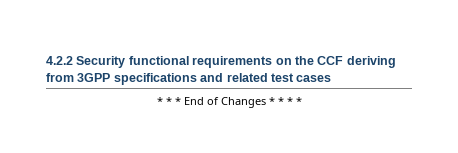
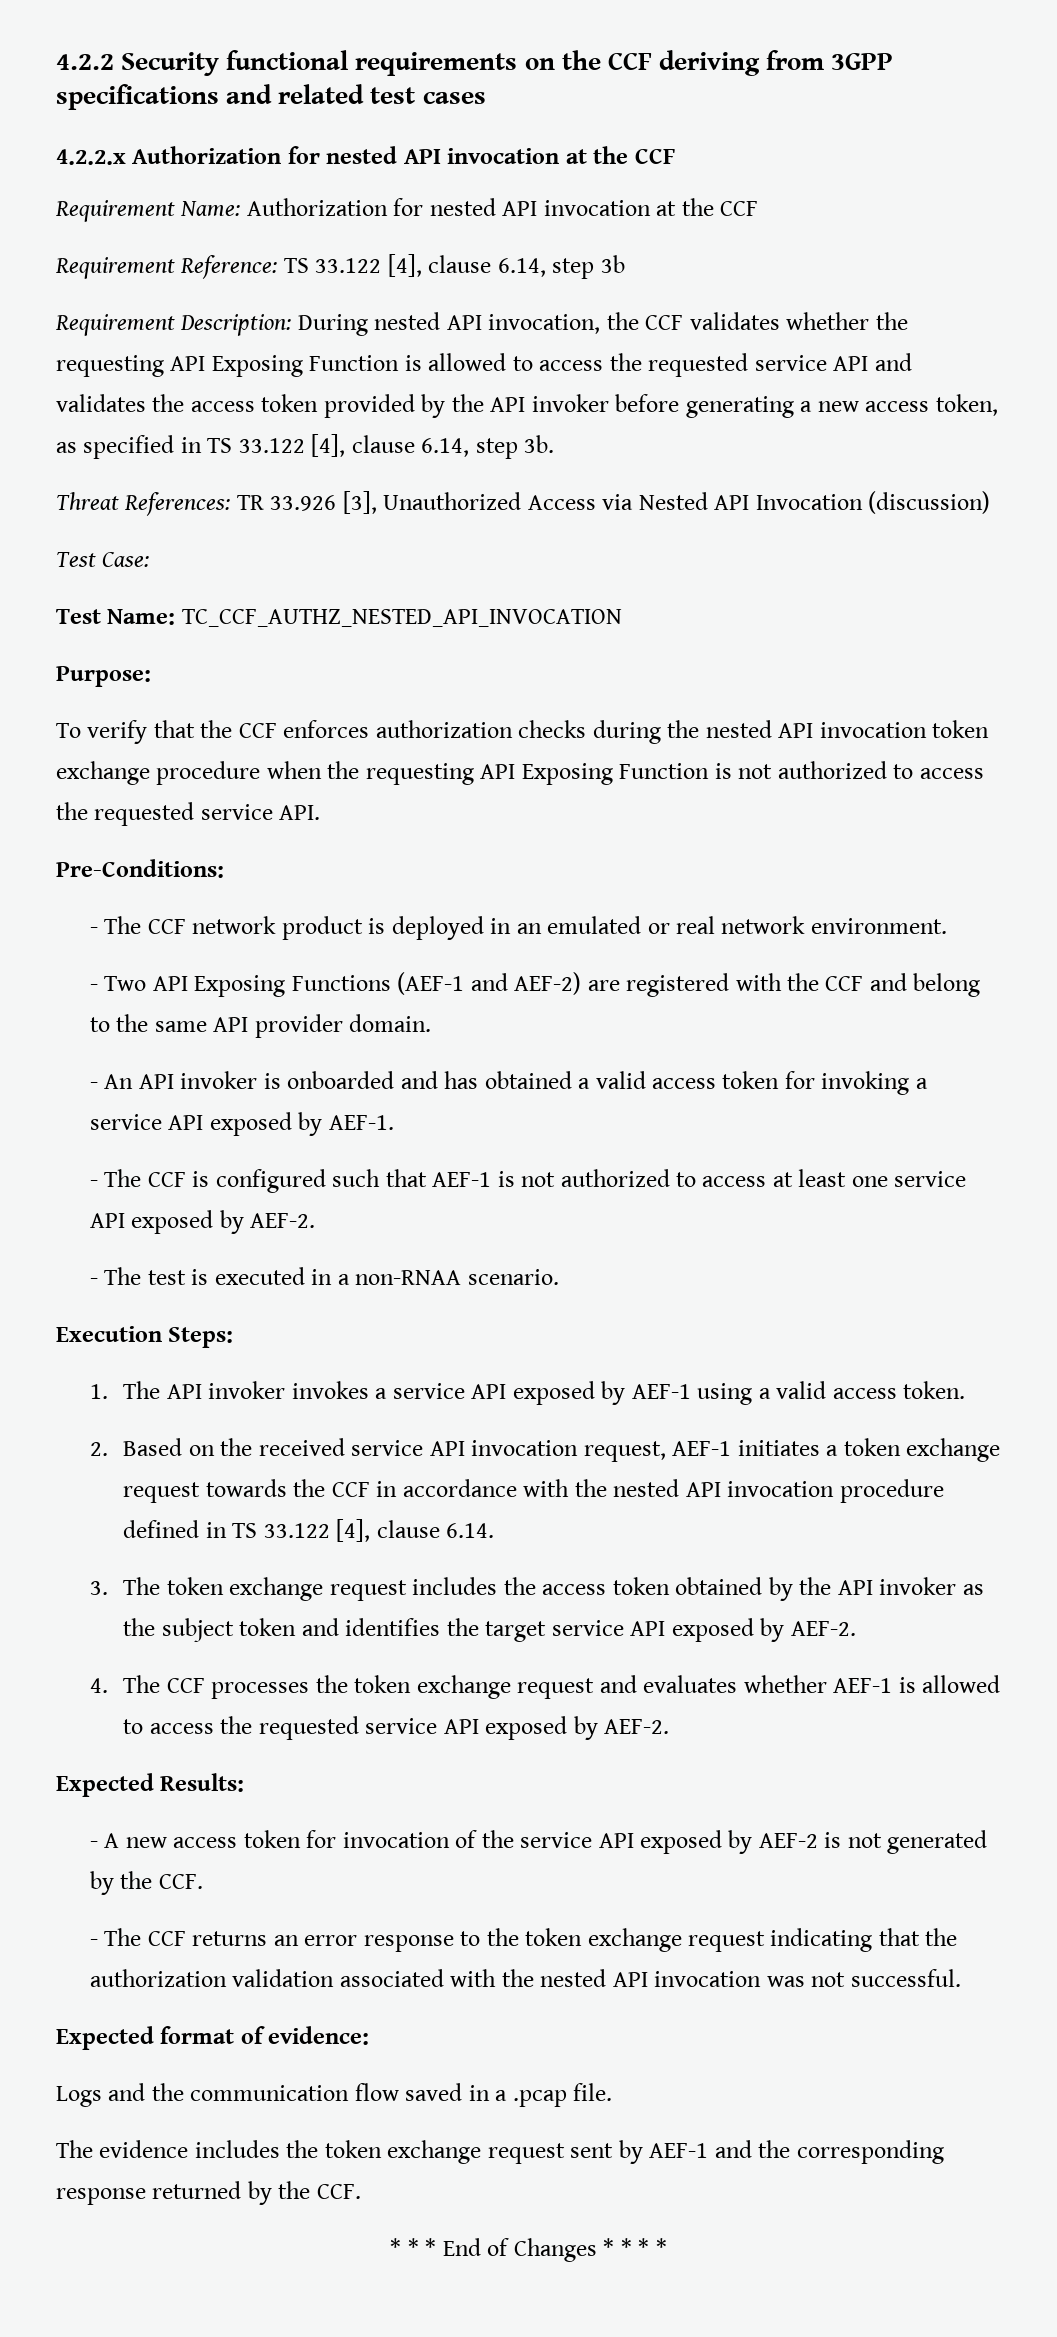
+ 4.2.2.x Authorization for nested API invocation at the CCF
+ Requirement Name: Authorization for nested API invocation at the CCF
+ Requirement Reference: TS 33.122 [4], clause 6.14, step 3b
+ Requirement Description: During nested API invocation, the CCF validates whether the requesting API Exposing Function is allowed to access the requested service API and validates the access token provided by the API invoker before generating a new access token, as specified in TS 33.122 [4], clause 6.14, step 3b.
+ Threat References: TR 33.926 [3], Unauthorized Access via Nested API Invocation (discussion)
+ Test Case:
+ Test Name: TC_CCF_AUTHZ_NESTED_API_INVOCATION
+ Purpose:
+ To verify that the CCF enforces authorization checks during the nested API invocation token exchange procedure when the requesting API Exposing Function is not authorized to access the requested service API.
+ Pre-Conditions:
+ - The CCF network product is deployed in an emulated or real network environment.
+ - Two API Exposing Functions (AEF-1 and AEF-2) are registered with the CCF and belong to the same API provider domain.
+ - An API invoker is onboarded and has obtained a valid access token for invoking a service API exposed by AEF-1.
+ - The CCF is configured such that AEF-1 is not authorized to access at least one service API exposed by AEF-2.
+ - The test is executed in a non-RNAA scenario.
+ Execution Steps:
+ 1. The API invoker invokes a service API exposed by AEF-1 using a valid access token.
+ 2. Based on the received service API invocation request, AEF-1 initiates a token exchange request towards the CCF in accordance with the nested API invocation procedure defined in TS 33.122 [4], clause 6.14.
+ 3. The token exchange request includes the access token obtained by the API invoker as the subject token and identifies the target service API exposed by AEF-2.
+ 4. The CCF processes the token exchange request and evaluates whether AEF-1 is allowed to access the requested service API exposed by AEF-2.
+ Expected Results:
+ - A new access token for invocation of the service API exposed by AEF-2 is not generated by the CCF.
+ - The CCF returns an error response to the token exchange request indicating that the authorization validation associated with the nested API invocation was not successful.
+ Expected format of evidence:
+ Logs and the communication flow saved in a .pcap file.
+ The evidence includes the token exchange request sent by AEF-1 and the corresponding response returned by the CCF.

